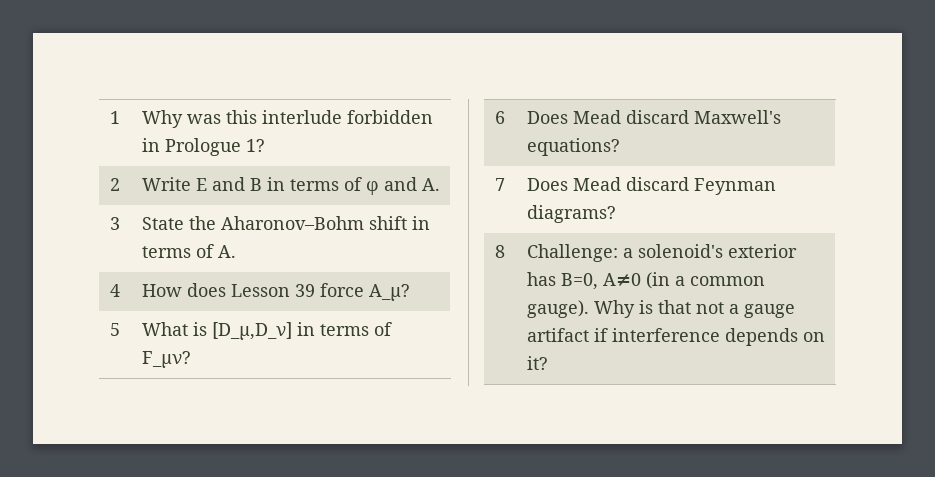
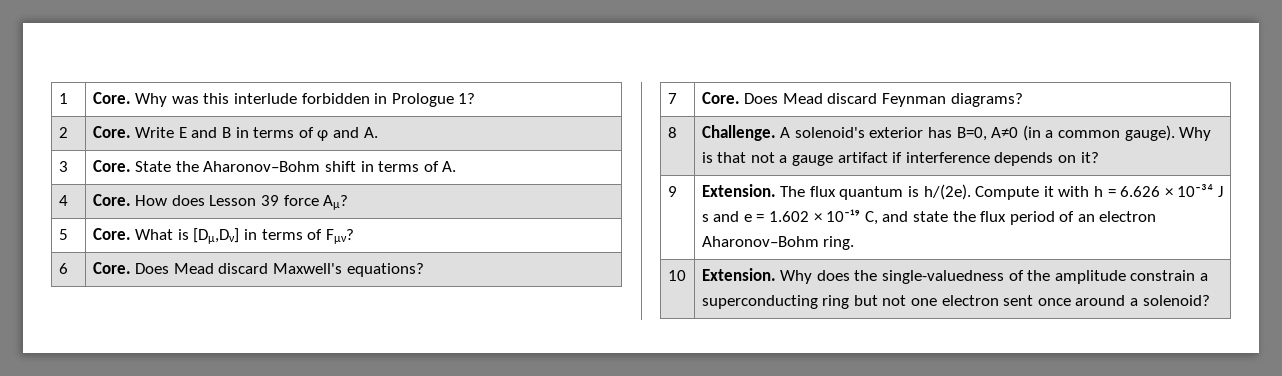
- 1 | Why was this interlude forbidden in Prologue 1?
+ 1 | Core. Why was this interlude forbidden in Prologue 1?
- 2 | Write E and B in terms of φ and A.
+ 2 | Core. Write E and B in terms of φ and A.
- 3 | State the Aharonov–Bohm shift in terms of A.
+ 3 | Core. State the Aharonov–Bohm shift in terms of A.
- 4 | How does Lesson 39 force A_μ?
+ 4 | Core. How does Lesson 39 force Aμ?
- 5 | What is [D_μ,D_ν] in terms of F_μν?
+ 5 | Core. What is [Dμ,Dν] in terms of Fμν?
- 6 | Does Mead discard Maxwell's equations?
+ 6 | Core. Does Mead discard Maxwell's equations?
- 7 | Does Mead discard Feynman diagrams?
+ 7 | Core. Does Mead discard Feynman diagrams?
- 8 | Challenge: a solenoid's exterior has B=0, A≠0 (in a common gauge). Why is that not a gauge artifact if interference depends on it?
+ 8 | Challenge. A solenoid's exterior has B=0, A≠0 (in a common gauge). Why is that not a gauge artifact if interference depends on it?
+ 9 | Extension. The flux quantum is h/(2e). Compute it with h = 6.626 × 10⁻³⁴ J s and e = 1.602 × 10⁻¹⁹ C, and state the flux period of an electron Aharonov–Bohm ring.
+ 10 | Extension. Why does the single-valuedness of the amplitude constrain a superconducting ring but not one electron sent once around a solenoid?

